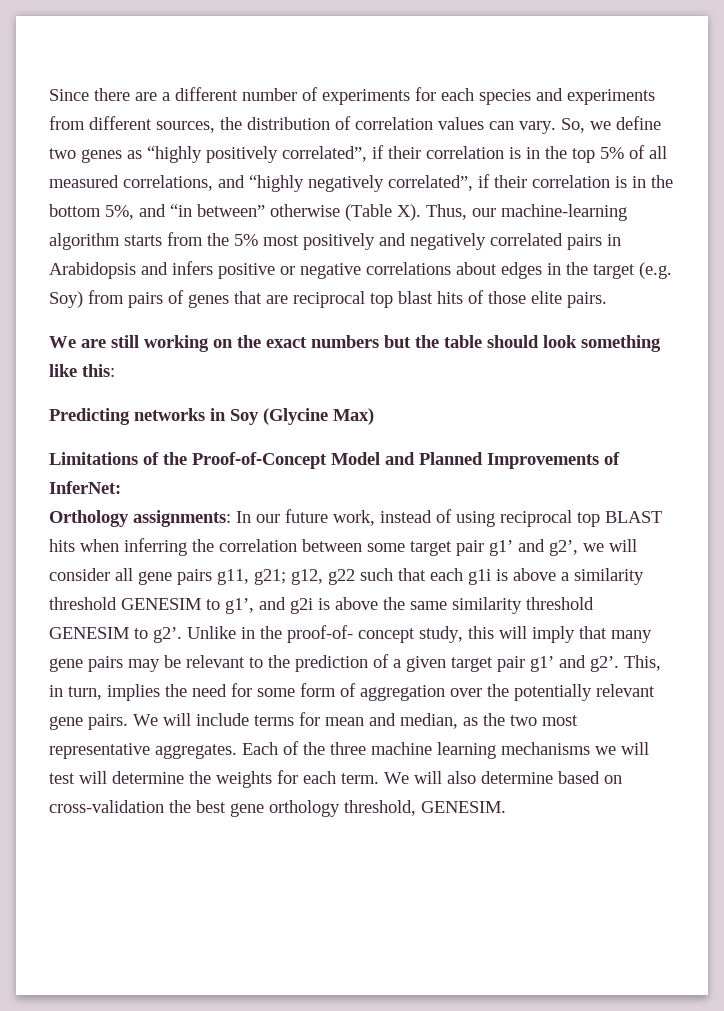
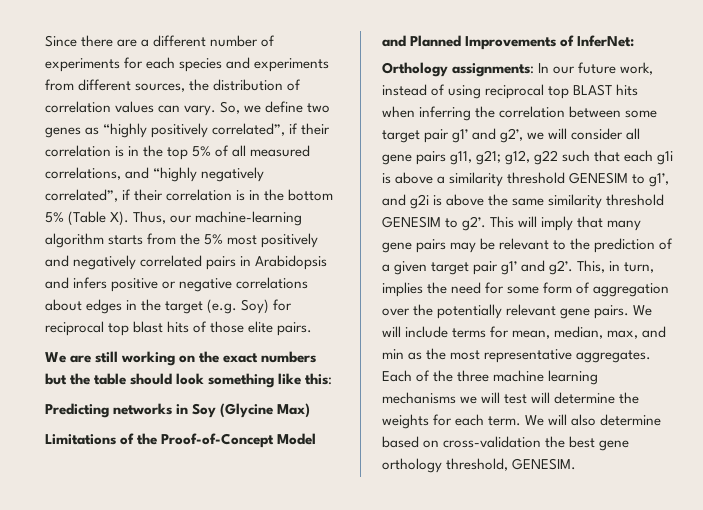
- So, we define two genes as “highly positively correlated”, if their correlation is in the top 5% of all measured correlations, and “highly negatively correlated”, if their correlation is in the bottom 5%, and “in between” otherwise (Table X). Thus, our machine-learning algorithm starts from the 5% most positively and negatively correlated pairs in Arabidopsis and infers positive or negative correlations about edges in the target (e.g. Soy) from pairs of genes that are reciprocal top blast hits of those elite pairs.
+ So, we define two genes as “highly positively correlated”, if their correlation is in the top 5% of all measured correlations, and “highly negatively correlated”, if their correlation is in the bottom 5% (Table X). Thus, our machine-learning algorithm starts from the 5% most positively and negatively correlated pairs in Arabidopsis and infers positive or negative correlations about edges in the target (e.g. Soy) for reciprocal top blast hits of those elite pairs.
- Unlike in the proof-of- concept study, this will imply that many gene pairs may be relevant to the prediction of a given target pair g1’ and g2’.
+ This will imply that many gene pairs may be relevant to the prediction of a given target pair g1’ and g2’.
- We will include terms for mean and median, as the two most representative aggregates.
+ We will include terms for mean, median, max, and min as the most representative aggregates.

